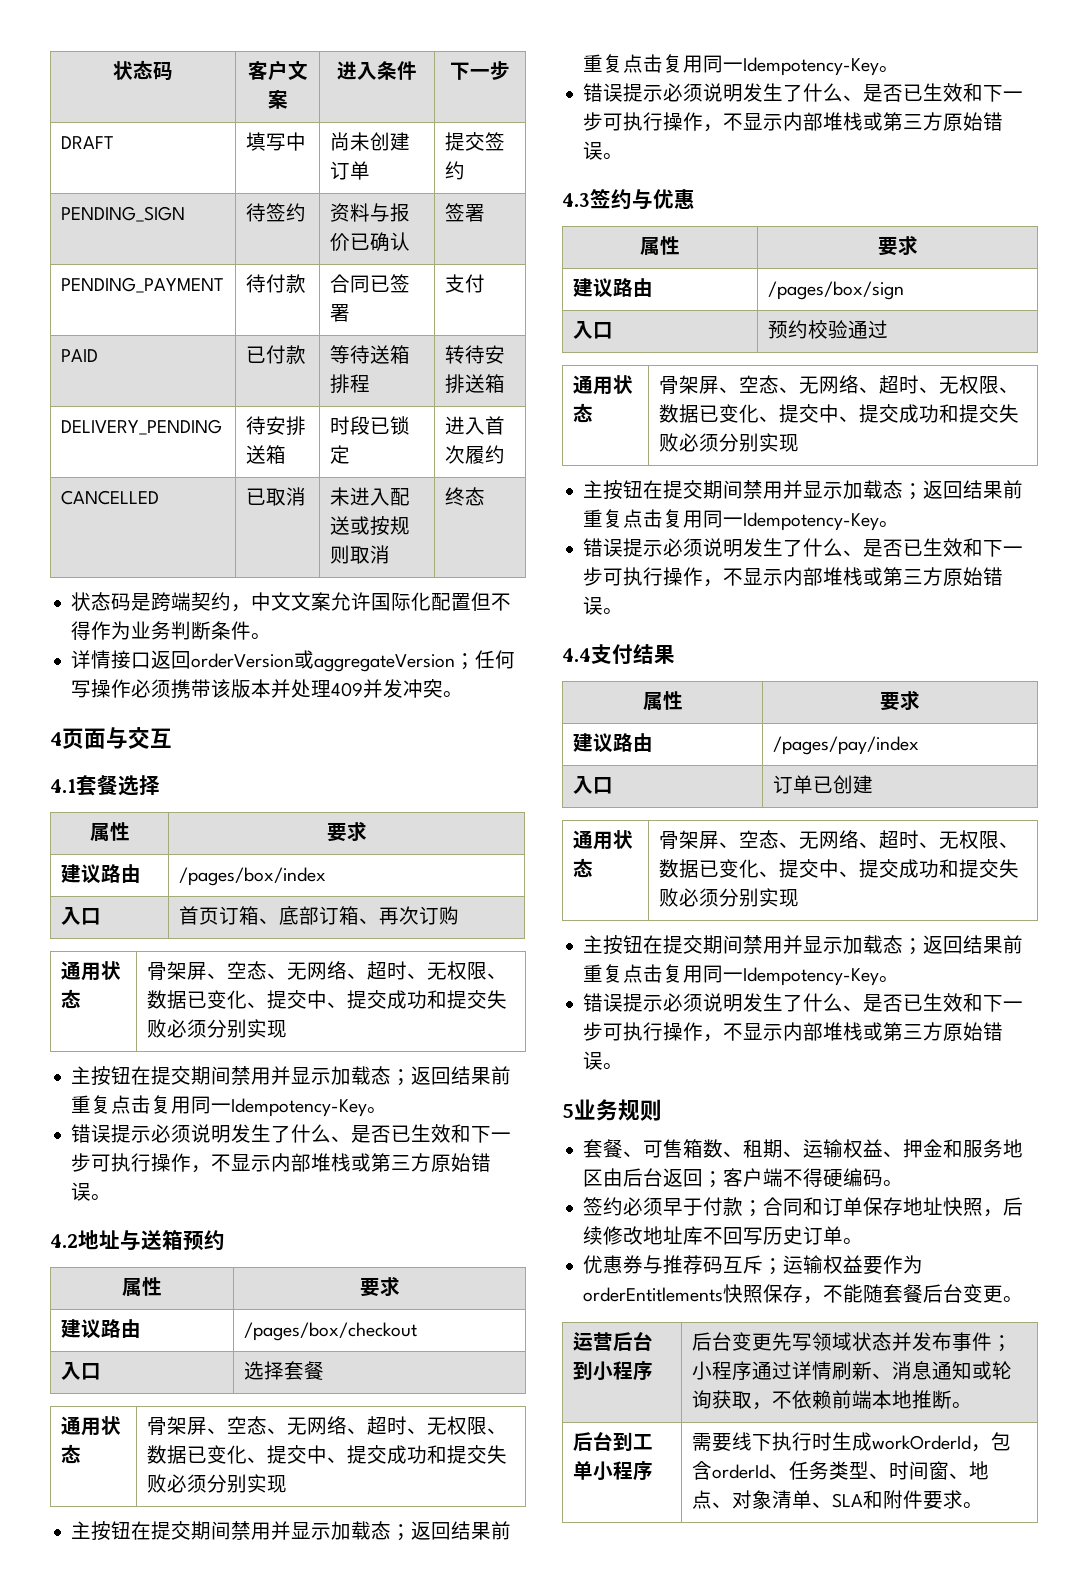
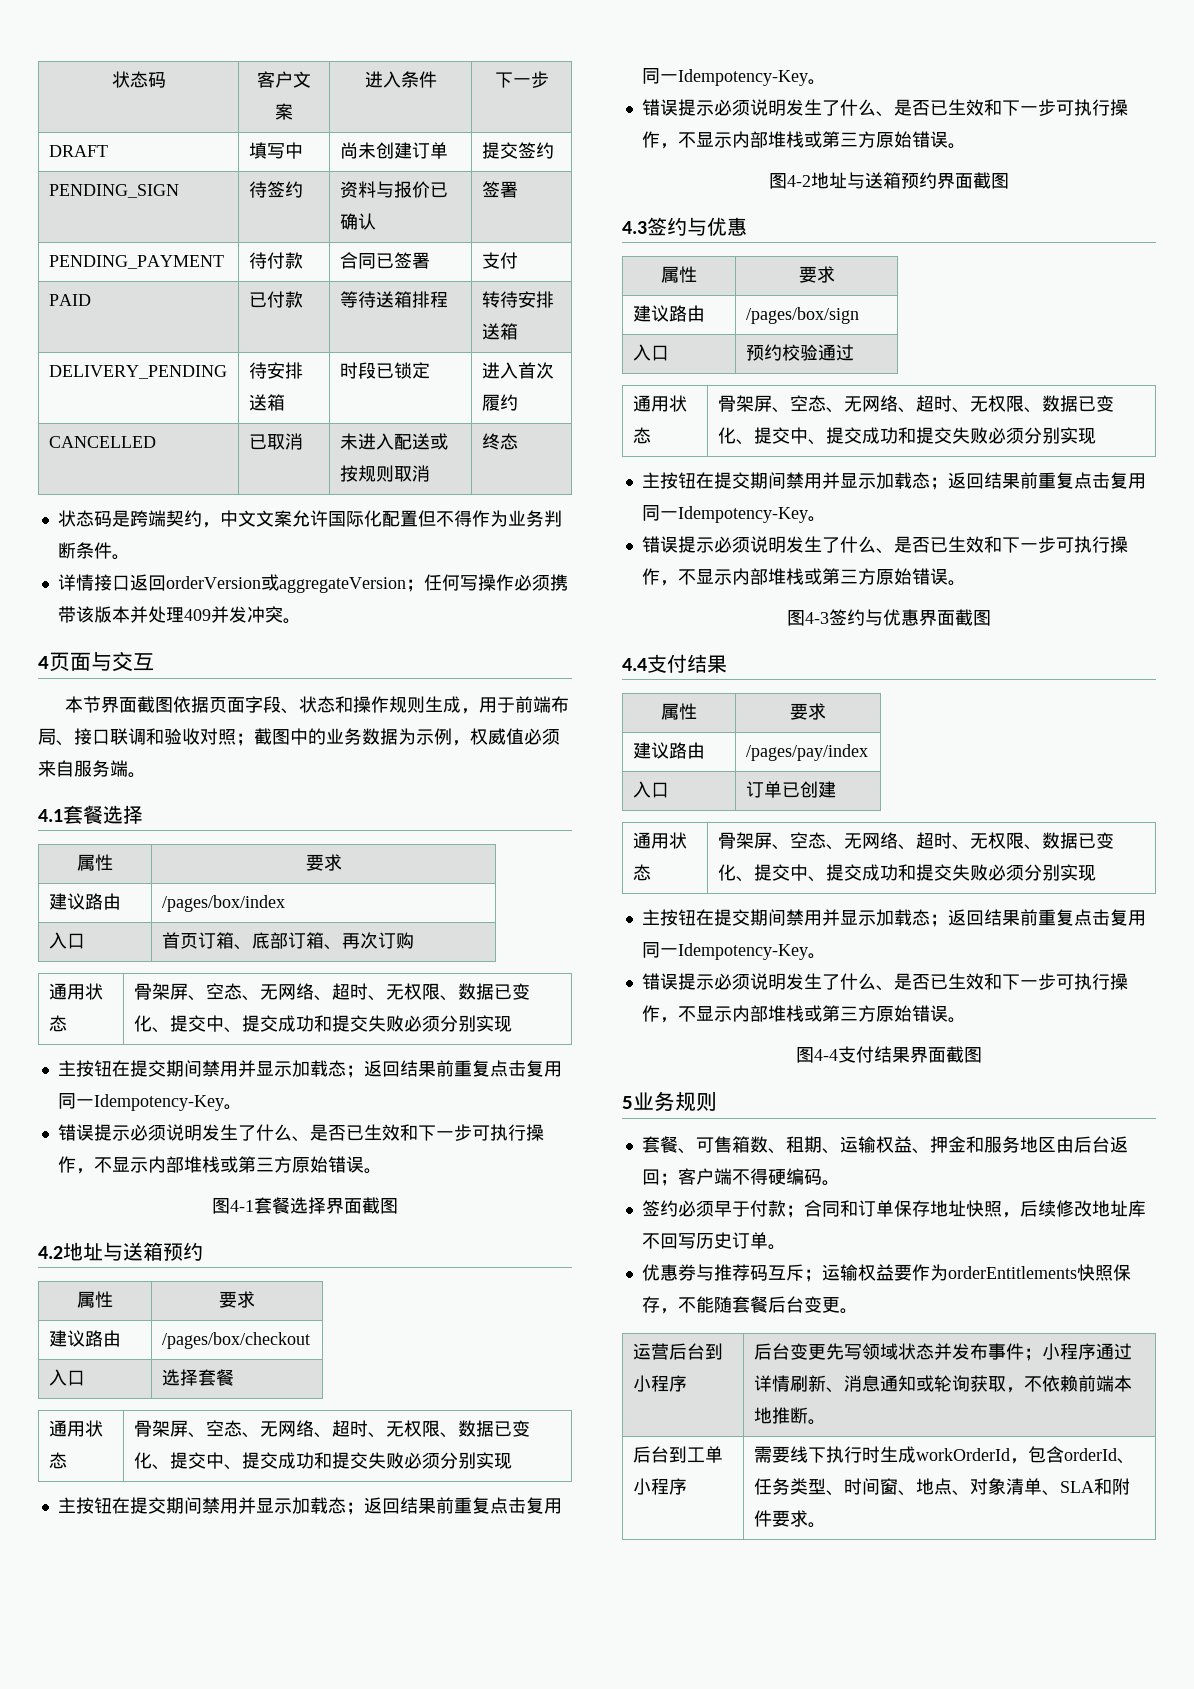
+ 本节界面截图依据页面字段、状态和操作规则生成，用于前端布局、接口联调和验收对照；截图中的业务数据为示例，权威值必须来自服务端。
+ 图4-1套餐选择界面截图
+ 图4-2地址与送箱预约界面截图
+ 图4-3签约与优惠界面截图
+ 图4-4支付结果界面截图

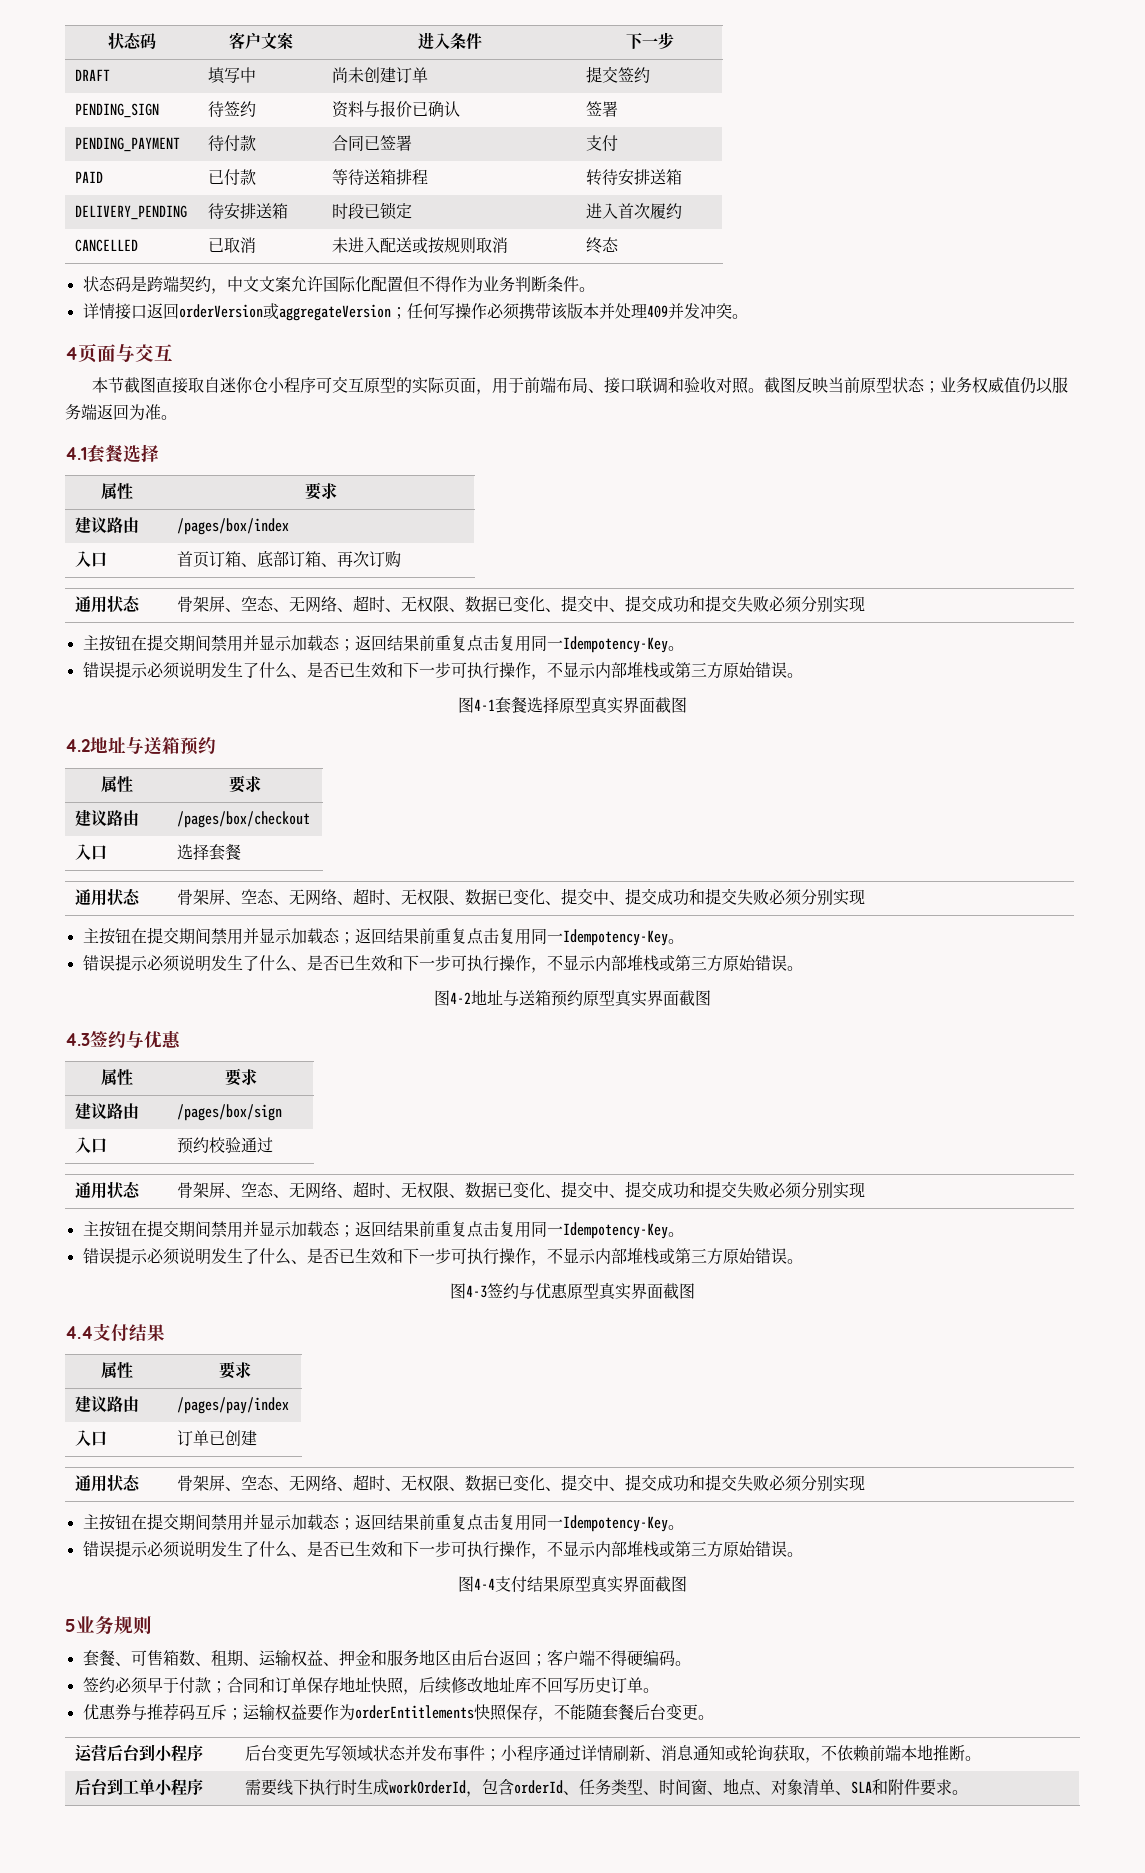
- 本节界面截图依据页面字段、状态和操作规则生成，用于前端布局、接口联调和验收对照；截图中的业务数据为示例，权威值必须来自服务端。
+ 本节截图直接取自迷你仓小程序可交互原型的实际页面，用于前端布局、接口联调和验收对照。截图反映当前原型状态；业务权威值仍以服务端返回为准。
- 图4-1套餐选择界面截图
+ 图4-1套餐选择原型真实界面截图
- 图4-2地址与送箱预约界面截图
+ 图4-2地址与送箱预约原型真实界面截图
- 图4-3签约与优惠界面截图
+ 图4-3签约与优惠原型真实界面截图
- 图4-4支付结果界面截图
+ 图4-4支付结果原型真实界面截图

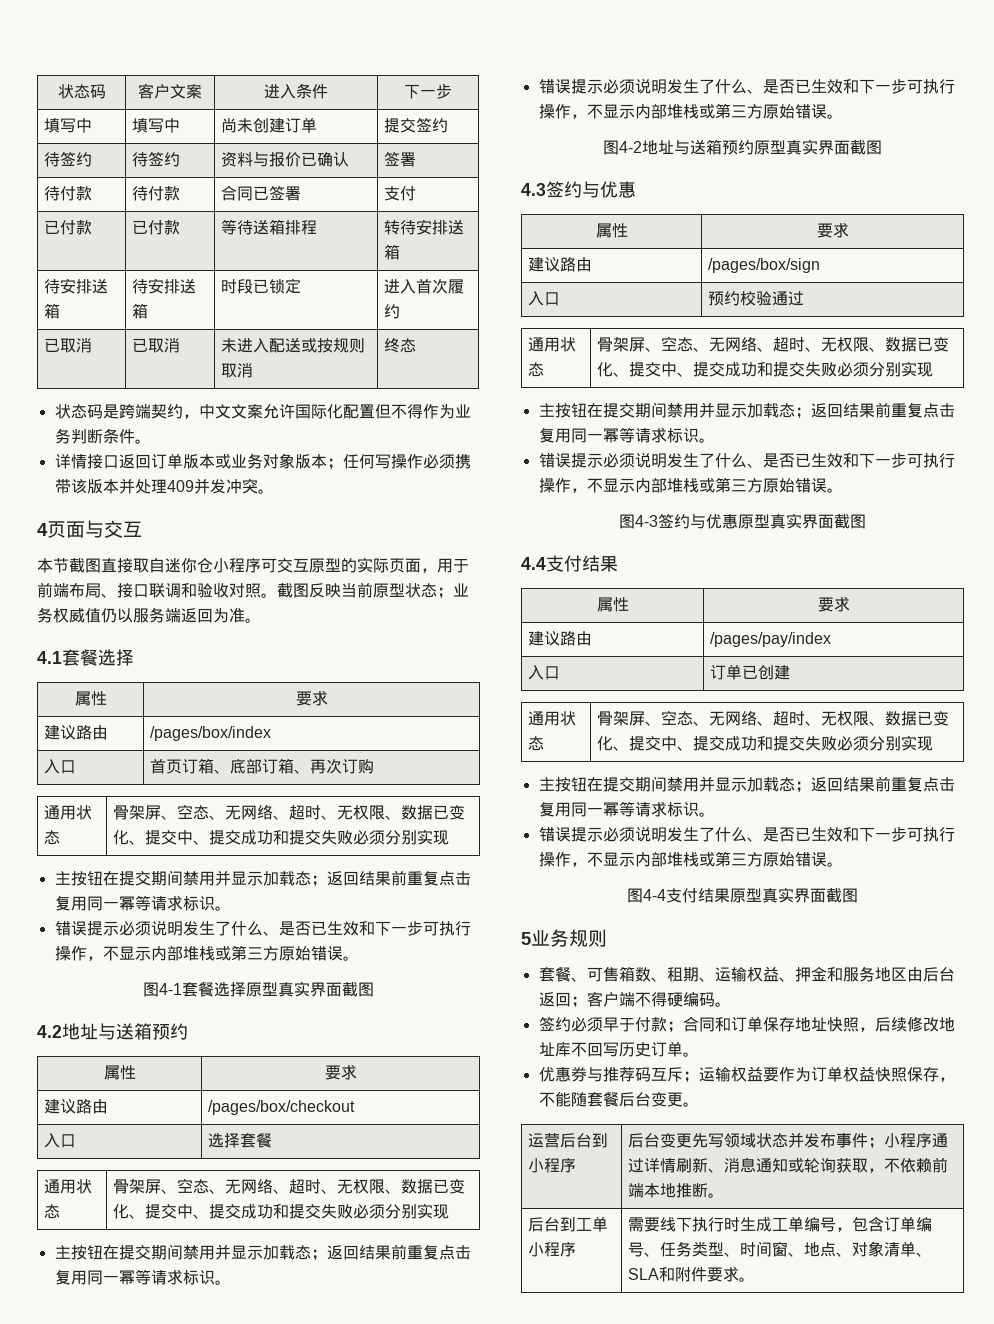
- DRAFT | 填写中 | 尚未创建订单 | 提交签约
+ 填写中 | 填写中 | 尚未创建订单 | 提交签约
- PENDING_SIGN | 待签约 | 资料与报价已确认 | 签署
+ 待签约 | 待签约 | 资料与报价已确认 | 签署
- PENDING_PAYMENT | 待付款 | 合同已签署 | 支付
+ 待付款 | 待付款 | 合同已签署 | 支付
- PAID | 已付款 | 等待送箱排程 | 转待安排送箱
+ 已付款 | 已付款 | 等待送箱排程 | 转待安排送箱
- DELIVERY_PENDING | 待安排送箱 | 时段已锁定 | 进入首次履约
+ 待安排送箱 | 待安排送箱 | 时段已锁定 | 进入首次履约
- CANCELLED | 已取消 | 未进入配送或按规则取消 | 终态
+ 已取消 | 已取消 | 未进入配送或按规则取消 | 终态
- 详情接口返回orderVersion或aggregateVersion；任何写操作必须携带该版本并处理409并发冲突。
+ 详情接口返回订单版本或业务对象版本；任何写操作必须携带该版本并处理409并发冲突。
  入口 | 首页订箱、底部订箱、再次订购
  通用状态 | 骨架屏、空态、无网络、超时、无权限、数据已变化、提交中、提交成功和提交失败必须分别实现
- 主按钮在提交期间禁用并显示加载态；返回结果前重复点击复用同一Idempotency-Key。
+ 主按钮在提交期间禁用并显示加载态；返回结果前重复点击复用同一幂等请求标识。
  入口 | 选择套餐
  通用状态 | 骨架屏、空态、无网络、超时、无权限、数据已变化、提交中、提交成功和提交失败必须分别实现
- 主按钮在提交期间禁用并显示加载态；返回结果前重复点击复用同一Idempotency-Key。
+ 主按钮在提交期间禁用并显示加载态；返回结果前重复点击复用同一幂等请求标识。
  入口 | 预约校验通过
  通用状态 | 骨架屏、空态、无网络、超时、无权限、数据已变化、提交中、提交成功和提交失败必须分别实现
- 主按钮在提交期间禁用并显示加载态；返回结果前重复点击复用同一Idempotency-Key。
+ 主按钮在提交期间禁用并显示加载态；返回结果前重复点击复用同一幂等请求标识。
  入口 | 订单已创建
  通用状态 | 骨架屏、空态、无网络、超时、无权限、数据已变化、提交中、提交成功和提交失败必须分别实现
- 主按钮在提交期间禁用并显示加载态；返回结果前重复点击复用同一Idempotency-Key。
+ 主按钮在提交期间禁用并显示加载态；返回结果前重复点击复用同一幂等请求标识。
- 优惠券与推荐码互斥；运输权益要作为orderEntitlements快照保存，不能随套餐后台变更。
+ 优惠券与推荐码互斥；运输权益要作为订单权益快照保存，不能随套餐后台变更。
- 后台到工单小程序 | 需要线下执行时生成workOrderId，包含orderId、任务类型、时间窗、地点、对象清单、SLA和附件要求。
+ 后台到工单小程序 | 需要线下执行时生成工单编号，包含订单编号、任务类型、时间窗、地点、对象清单、SLA和附件要求。

